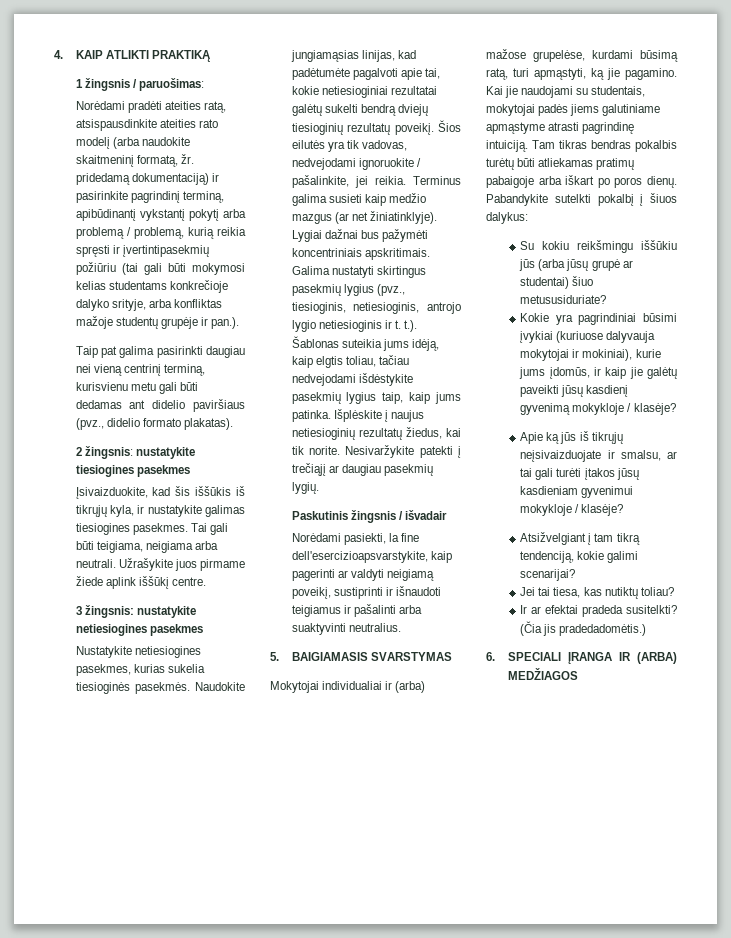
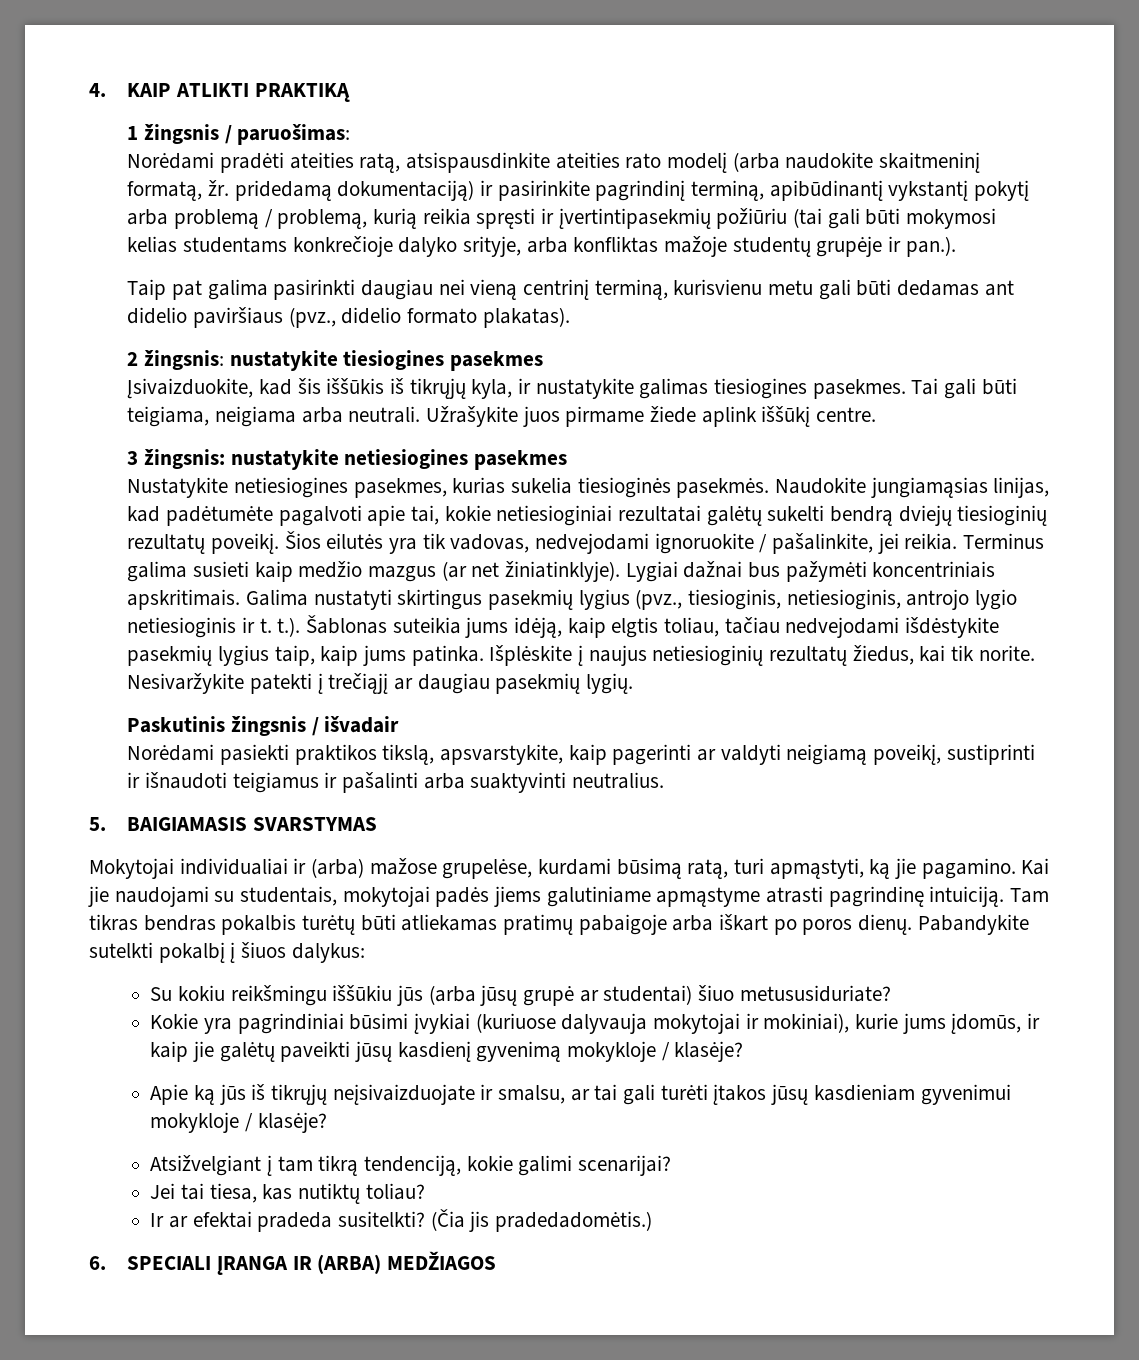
- Norėdami pasiekti, la fine dell'esercizioapsvarstykite, kaip pagerinti ar valdyti neigiamą poveikį, sustiprinti ir išnaudoti teigiamus ir pašalinti arba suaktyvinti neutralius.
+ Norėdami pasiekti praktikos tikslą, apsvarstykite, kaip pagerinti ar valdyti neigiamą poveikį, sustiprinti ir išnaudoti teigiamus ir pašalinti arba suaktyvinti neutralius.

